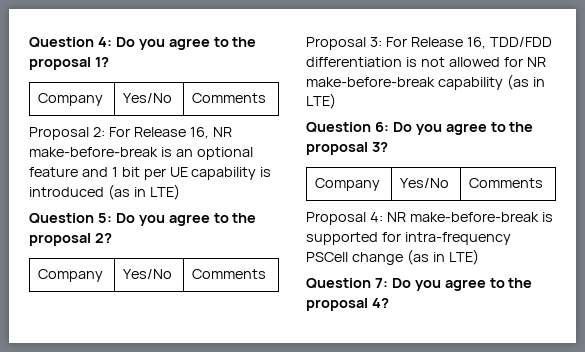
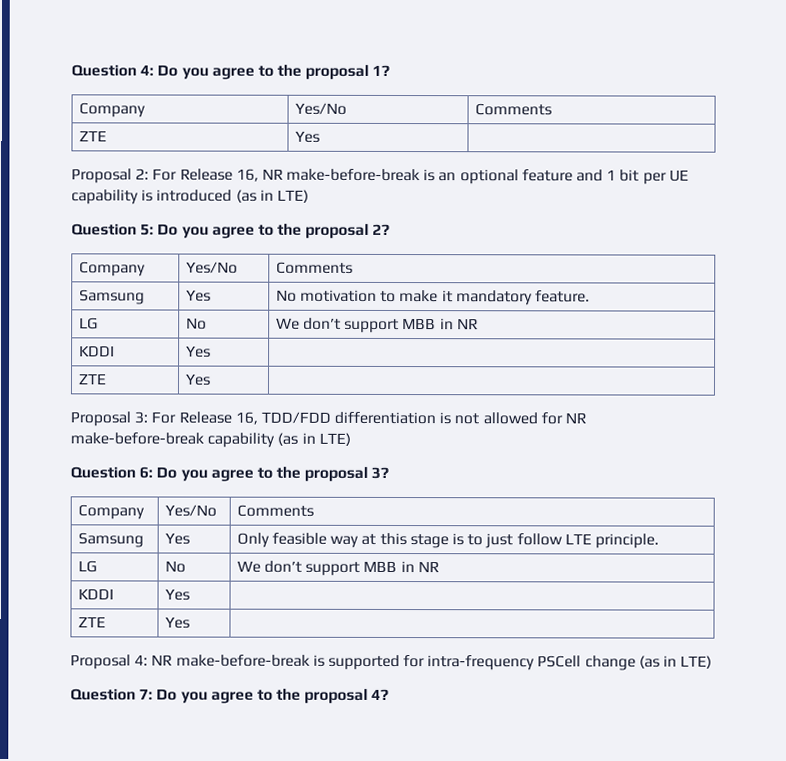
  Question 4: Do you agree to the proposal 1?
  Company | Yes/No | Comments
+ ZTE | Yes |
+ Samsung | Yes | No motivation to make it mandatory feature.
+ LG | No | We don’t support MBB in NR
+ KDDI | Yes |
+ ZTE | Yes |
+ Samsung | Yes | Only feasible way at this stage is to just follow LTE principle.
+ LG | No | We don’t support MBB in NR
+ KDDI | Yes |
+ ZTE | Yes |

